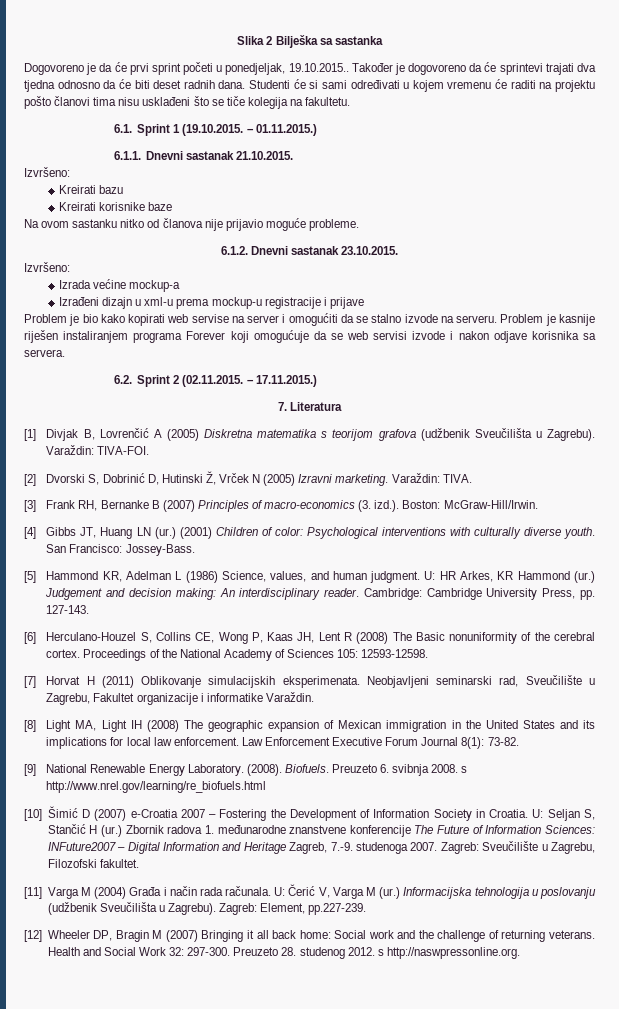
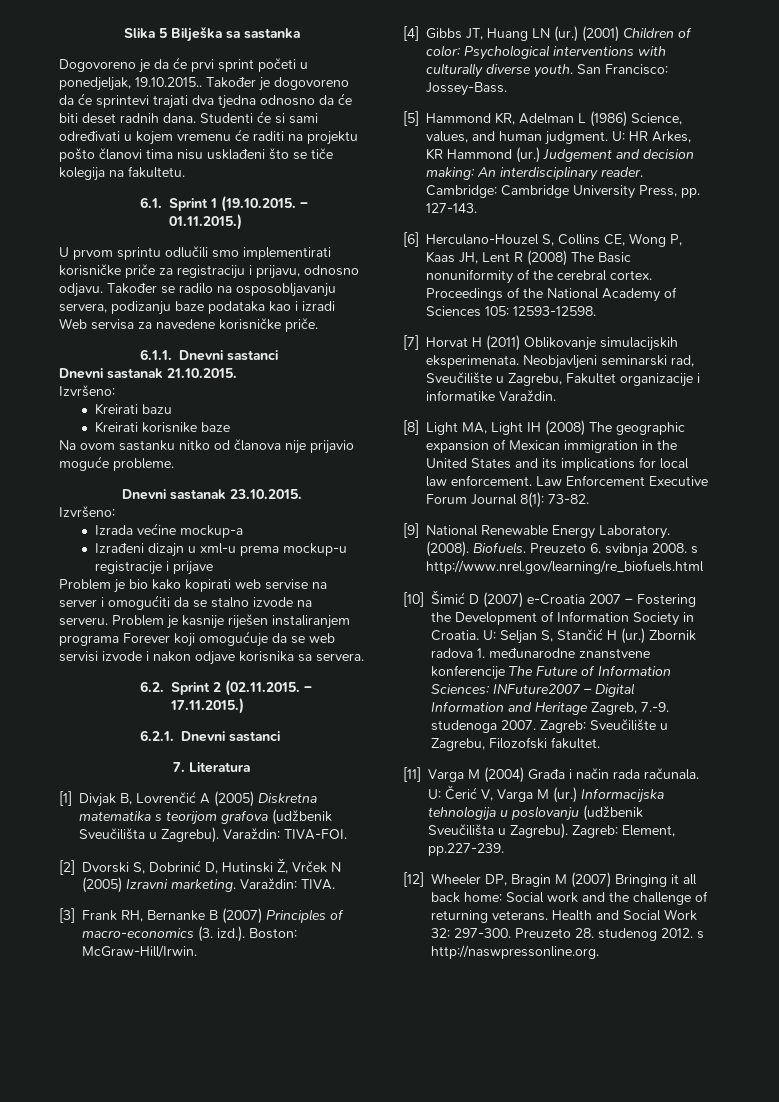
- Slika 2 Bilješka sa sastanka
+ Slika 5 Bilješka sa sastanka
+ U prvom sprintu odlučili smo implementirati korisničke priče za registraciju i prijavu, odnosno odjavu. Također se radilo na osposobljavanju servera, podizanju baze podataka kao i izradi Web servisa za navedene korisničke priče.
- 6.1.1. Dnevni sastanak 21.10.2015.
+ 6.1.1. Dnevni sastanci
+ Dnevni sastanak 21.10.2015.
- 6.1.2. Dnevni sastanak 23.10.2015.
+ Dnevni sastanak 23.10.2015.
+ 6.2.1. Dnevni sastanci

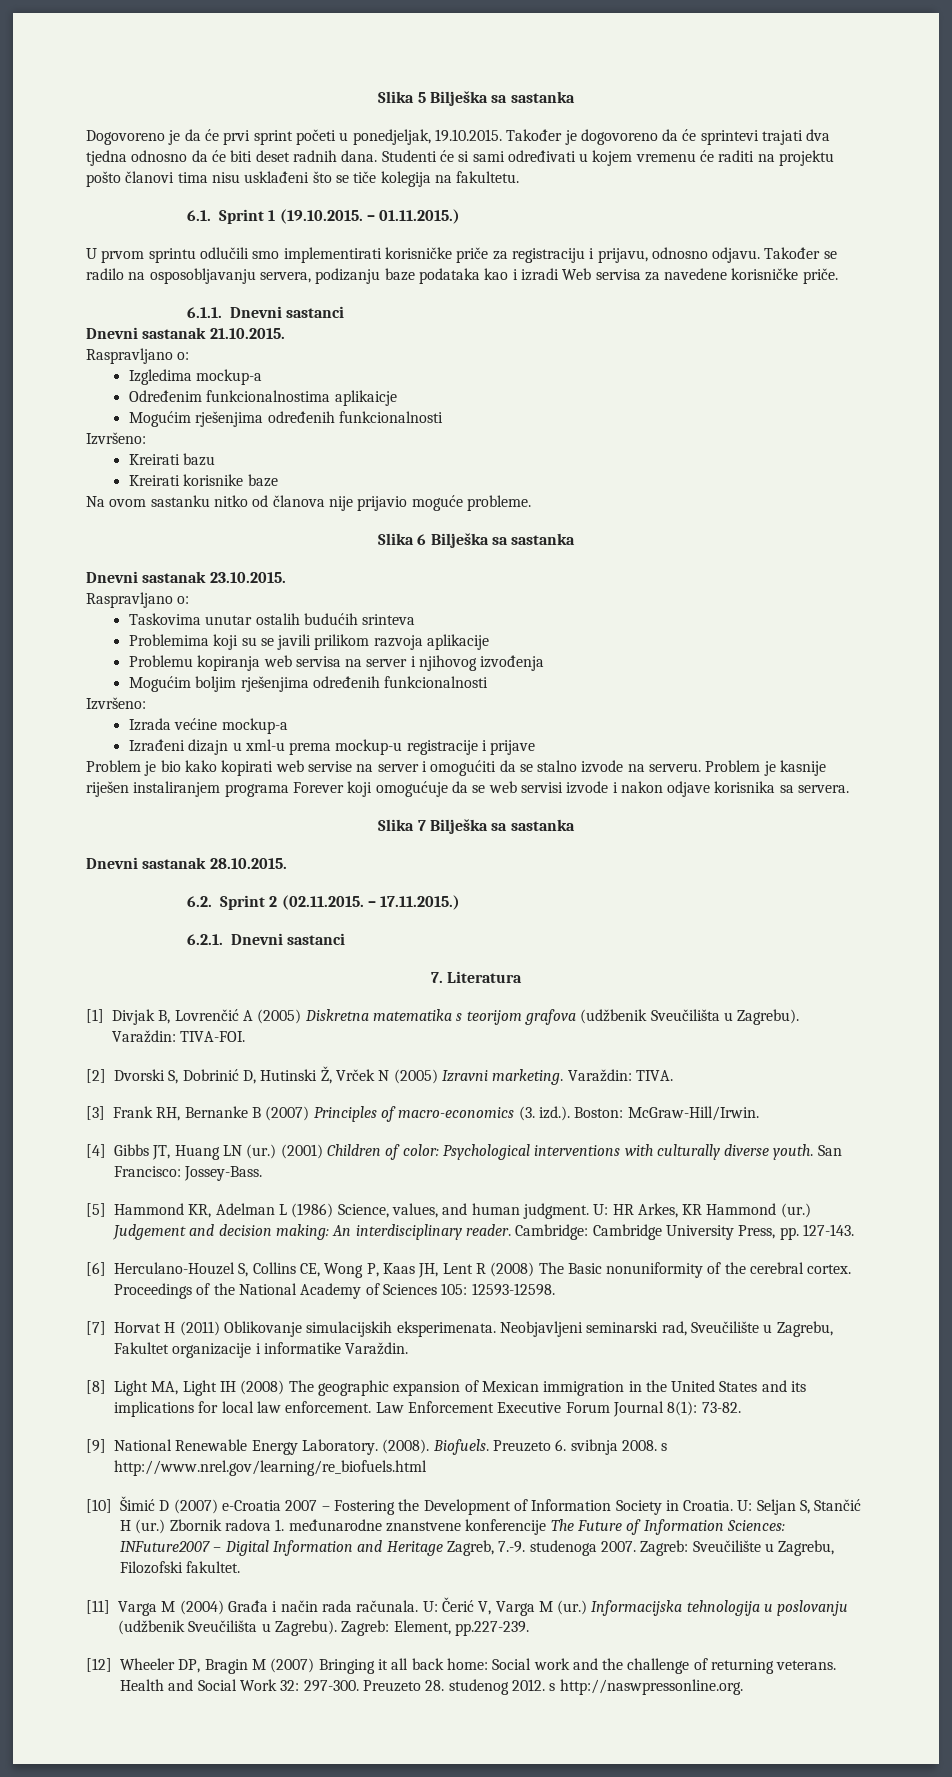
- Dogovoreno je da će prvi sprint početi u ponedjeljak, 19.10.2015.. Također je dogovoreno da će sprintevi trajati dva tjedna odnosno da će biti deset radnih dana.
+ Dogovoreno je da će prvi sprint početi u ponedjeljak, 19.10.2015. Također je dogovoreno da će sprintevi trajati dva tjedna odnosno da će biti deset radnih dana.
  Dnevni sastanak 21.10.2015.
+ Raspravljano o:
+ Izgledima mockup-a
+ Određenim funkcionalnostima aplikaicje
+ Mogućim rješenjima određenih funkcionalnosti
+ Slika 6 Bilješka sa sastanka
  Dnevni sastanak 23.10.2015.
+ Raspravljano o:
+ Taskovima unutar ostalih budućih srinteva
+ Problemima koji su se javili prilikom razvoja aplikacije
+ Problemu kopiranja web servisa na server i njihovog izvođenja
+ Mogućim boljim rješenjima određenih funkcionalnosti
+ Slika 7 Bilješka sa sastanka
+ Dnevni sastanak 28.10.2015.

